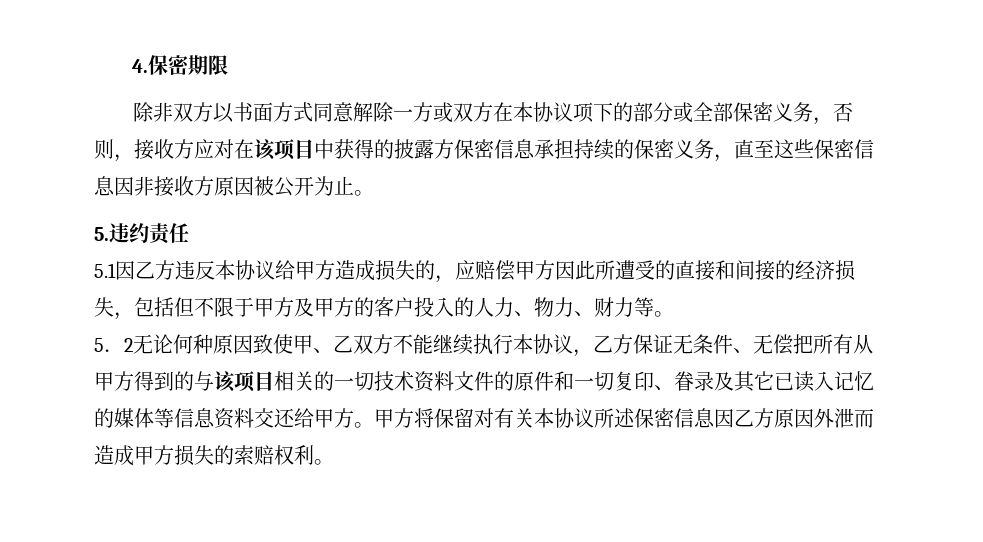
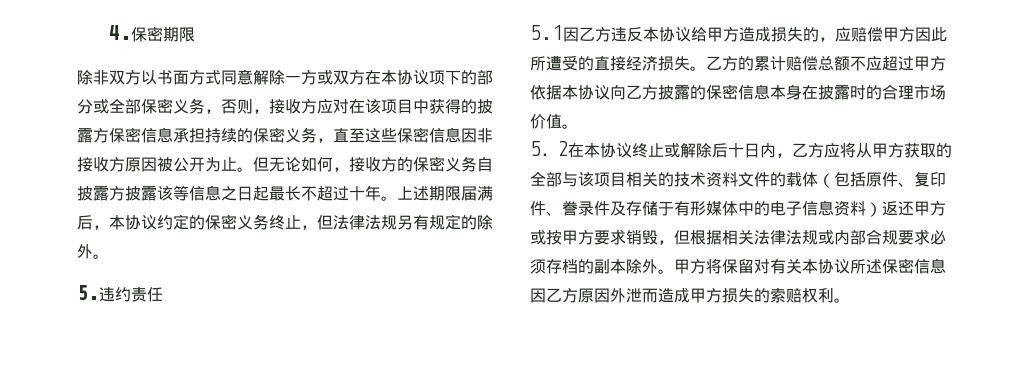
+ 但无论如何，接收方的保密义务自披露方披露该等信息之日起最长不超过十年。上述期限届满后，本协议约定的保密义务终止，但法律法规另有规定的除外。
- 5.1因乙方违反本协议给甲方造成损失的，应赔偿甲方因此所遭受的直接和间接的经济损失，包括但不限于甲方及甲方的客户投入的人力、物力、财力等。
- 5．2无论何种原因致使甲、乙双方不能继续执行本协议，乙方保证无条件、无偿把所有从甲方得到的与该项目相关的一切技术资料文件的原件和一切复印、眷录及其它已读入记忆的媒体等信息资料交还给甲方。
+ 5.1因乙方违反本协议给甲方造成损失的，应赔偿甲方因此所遭受的直接经济损失。乙方的累计赔偿总额不应超过甲方依据本协议向乙方披露的保密信息本身在披露时的合理市场价值。
+ 5．2在本协议终止或解除后十日内，乙方应将从甲方获取的全部与该项目相关的技术资料文件的载体（包括原件、复印件、誊录件及存储于有形媒体中的电子信息资料）返还甲方或按甲方要求销毁，但根据相关法律法规或内部合规要求必须存档的副本除外。

